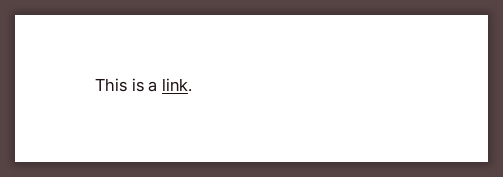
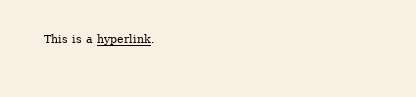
- This is a link.
+ This is a hyperlink.

